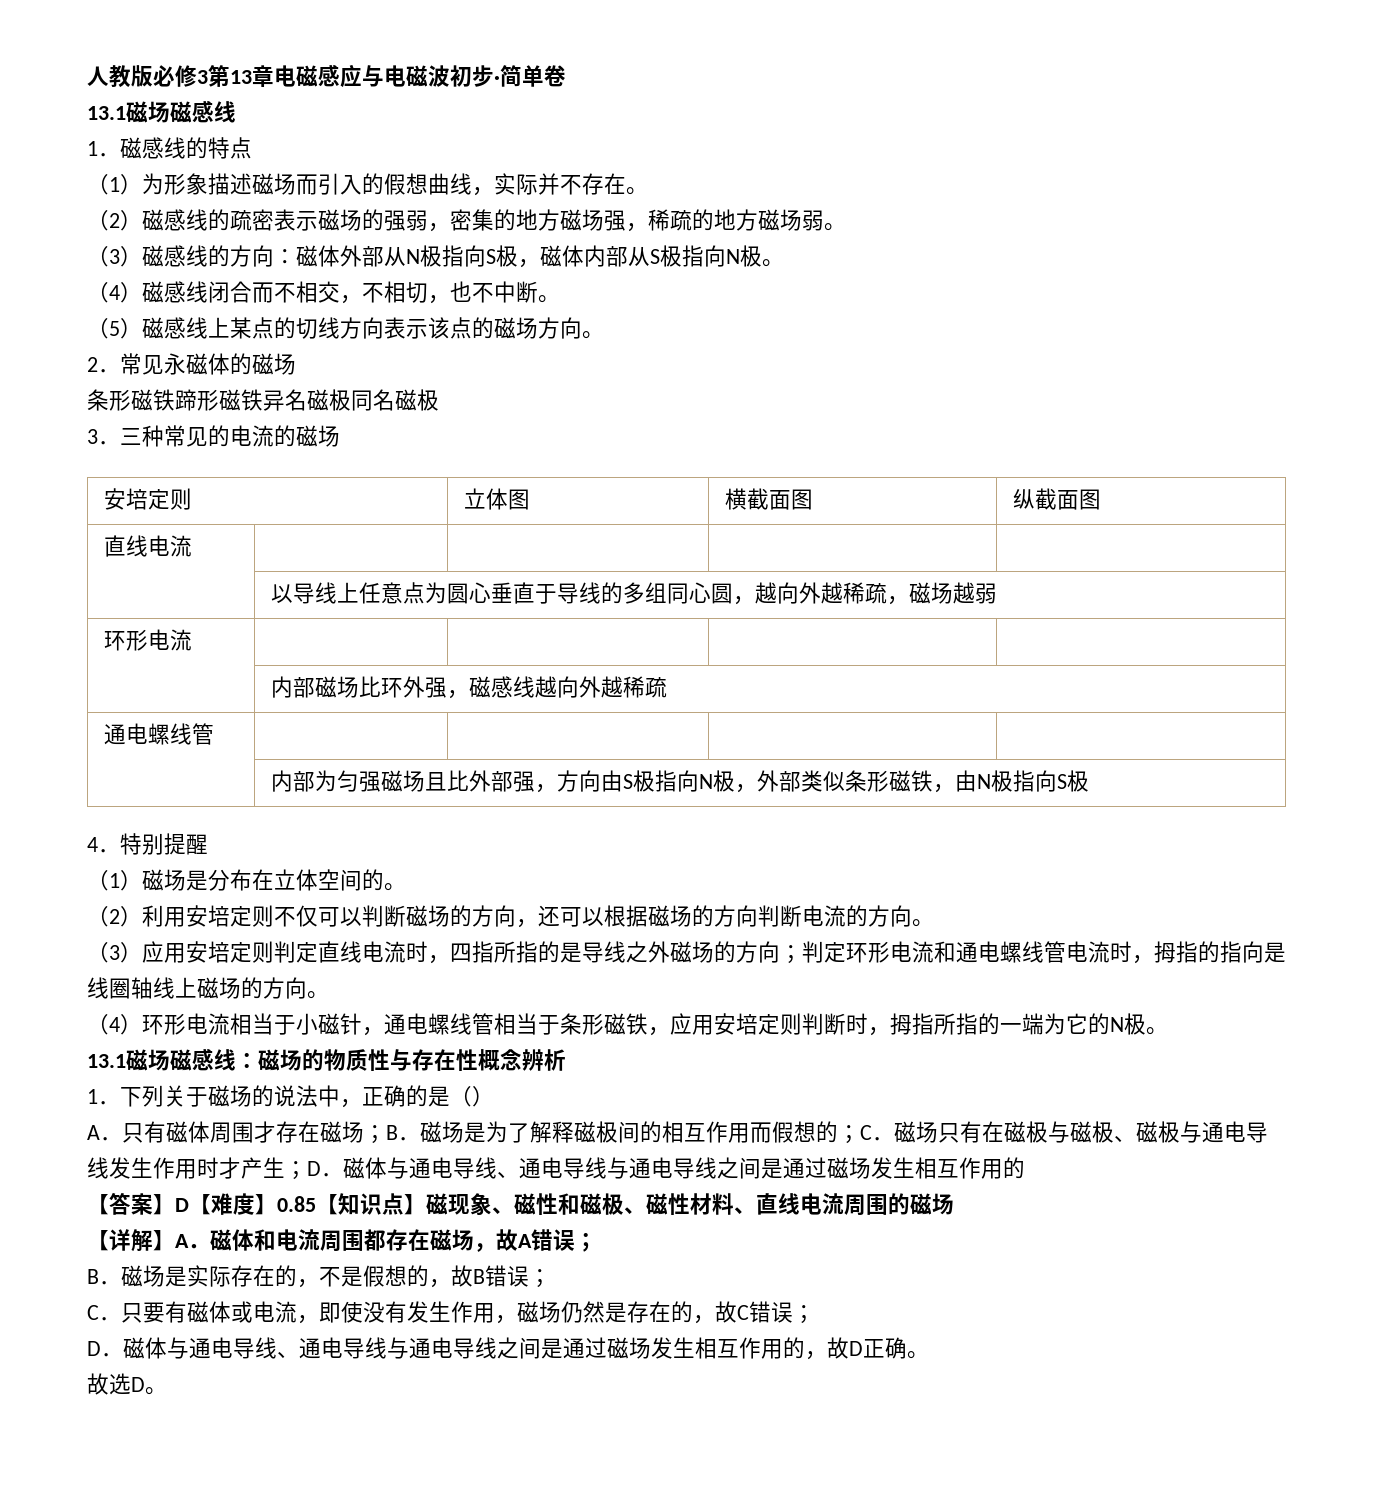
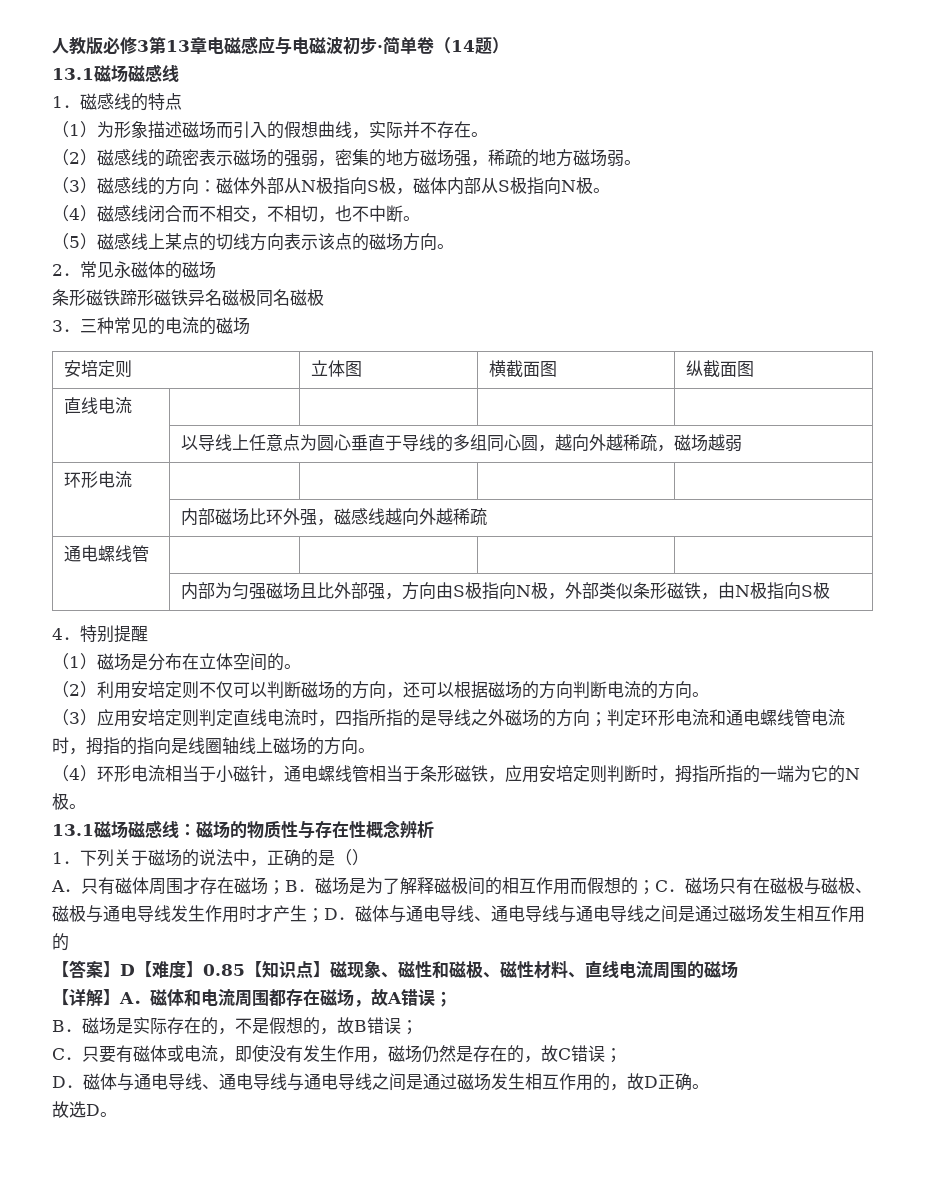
- 人教版必修3第13章电磁感应与电磁波初步·简单卷
+ 人教版必修3第13章电磁感应与电磁波初步·简单卷（14题）

